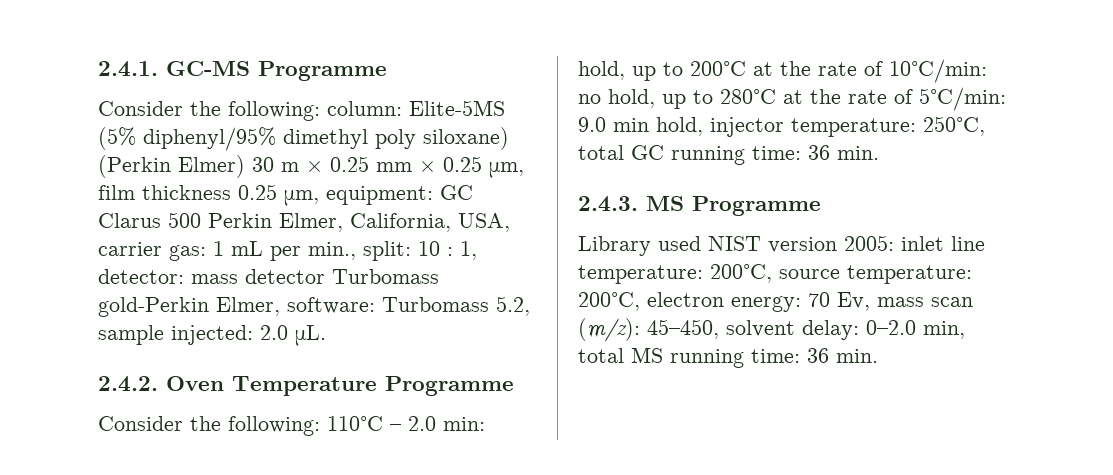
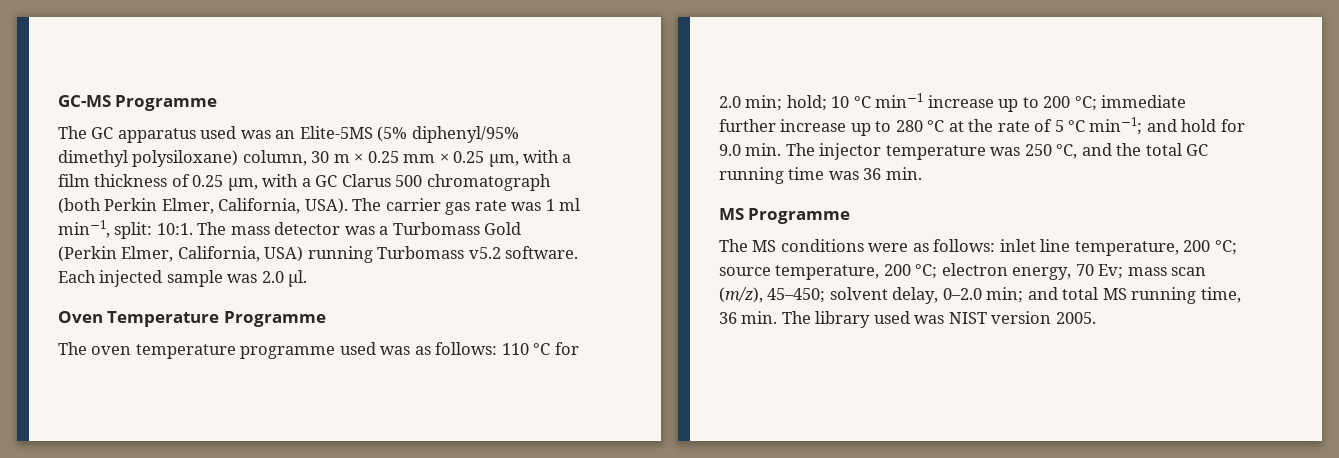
- 2.4.1. GC-MS Programme
+ GC-MS Programme
- Consider the following: column: Elite-5MS (5% diphenyl/95% dimethyl poly siloxane) (Perkin Elmer) 30 m × 0.25 mm × 0.25 μm, film thickness 0.25 μm, equipment: GC Clarus 500 Perkin Elmer, California, USA, carrier gas: 1 mL per min., split: 10 : 1, detector: mass detector Turbomass gold-Perkin Elmer, software: Turbomass 5.2, sample injected: 2.0 μL.
- 2.4.2. Oven Temperature Programme
- Consider the following: 110°C – 2.0 min: hold, up to 200°C at the rate of 10°C/min: no hold, up to 280°C at the rate of 5°C/min: 9.0 min hold, injector temperature: 250°C, total GC running time: 36 min.
+ The GC apparatus used was an Elite-5MS (5% diphenyl/95% dimethyl polysiloxane) column, 30 m × 0.25 mm × 0.25 μm, with a film thickness of 0.25 μm, with a GC Clarus 500 chromatograph (both Perkin Elmer, California, USA). The carrier gas rate was 1 ml min−1, split: 10:1. The mass detector was a Turbomass Gold (Perkin Elmer, California, USA) running Turbomass v5.2 software. Each injected sample was 2.0 μl.
+ Oven Temperature Programme
+ The oven temperature programme used was as follows: 110 °C for 2.0 min; hold; 10 °C min−1 increase up to 200 °C; immediate further increase up to 280 °C at the rate of 5 °C min−1; and hold for 9.0 min. The injector temperature was 250 °C, and the total GC running time was 36 min.
- 2.4.3. MS Programme
+ MS Programme
- Library used NIST version 2005: inlet line temperature: 200°C, source temperature: 200°C, electron energy: 70 Ev, mass scan (m/z): 45–450, solvent delay: 0–2.0 min, total MS running time: 36 min.
+ The MS conditions were as follows: inlet line temperature, 200 °C; source temperature, 200 °C; electron energy, 70 Ev; mass scan (m/z), 45–450; solvent delay, 0–2.0 min; and total MS running time, 36 min. The library used was NIST version 2005.

